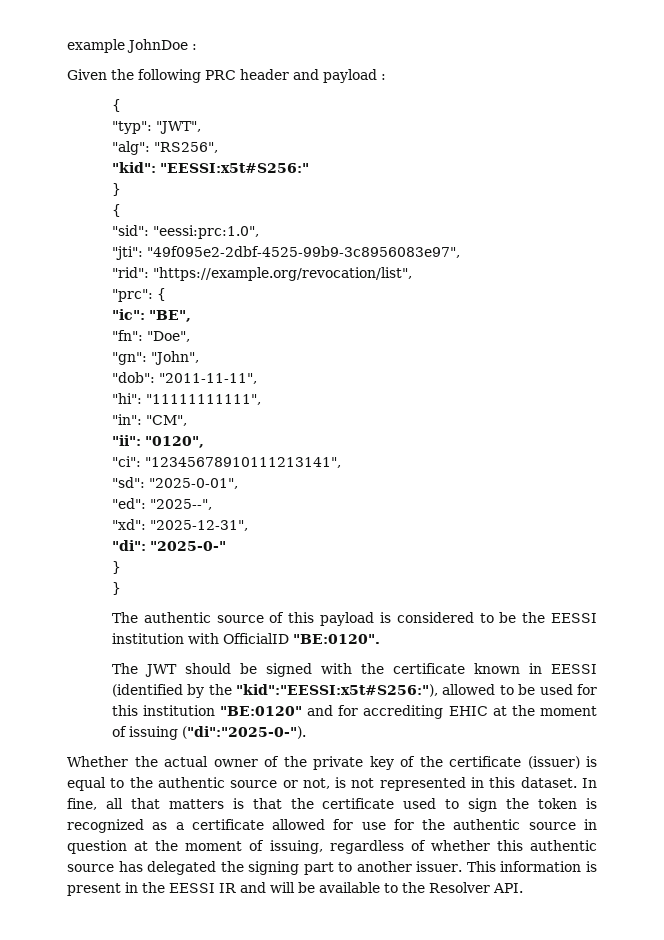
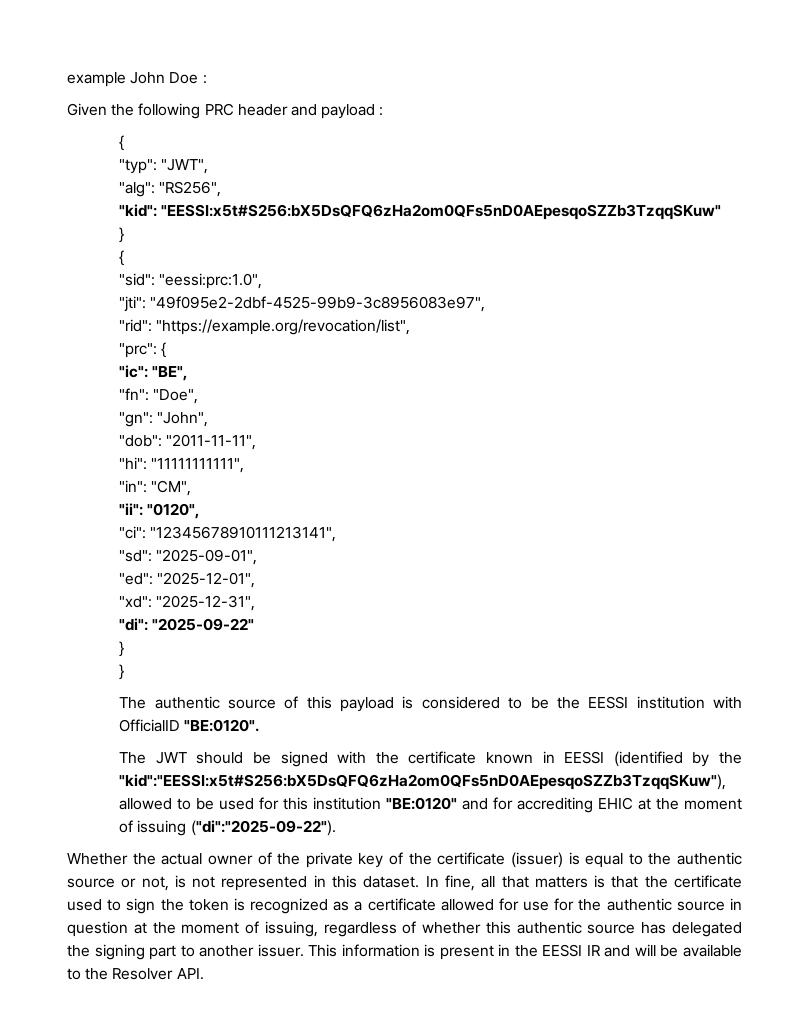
- example JohnDoe :
+ example John Doe :
- "kid": "EESSI:x5t#S256:"
+ "kid": "EESSI:x5t#S256:bX5DsQFQ6zHa2om0QFs5nD0AEpesqoSZZb3TzqqSKuw"
- "sd": "2025-0-01",
+ "sd": "2025-09-01",
- "ed": "2025--",
+ "ed": "2025-12-01",
- "di": "2025-0-"
+ "di": "2025-09-22"
- The JWT should be signed with the certificate known in EESSI (identified by the "kid":"EESSI:x5t#S256:"), allowed to be used for this institution "BE:0120" and for accrediting EHIC at the moment of issuing ("di":"2025-0-").
+ The JWT should be signed with the certificate known in EESSI (identified by the "kid":"EESSI:x5t#S256:bX5DsQFQ6zHa2om0QFs5nD0AEpesqoSZZb3TzqqSKuw"), allowed to be used for this institution "BE:0120" and for accrediting EHIC at the moment of issuing ("di":"2025-09-22").

